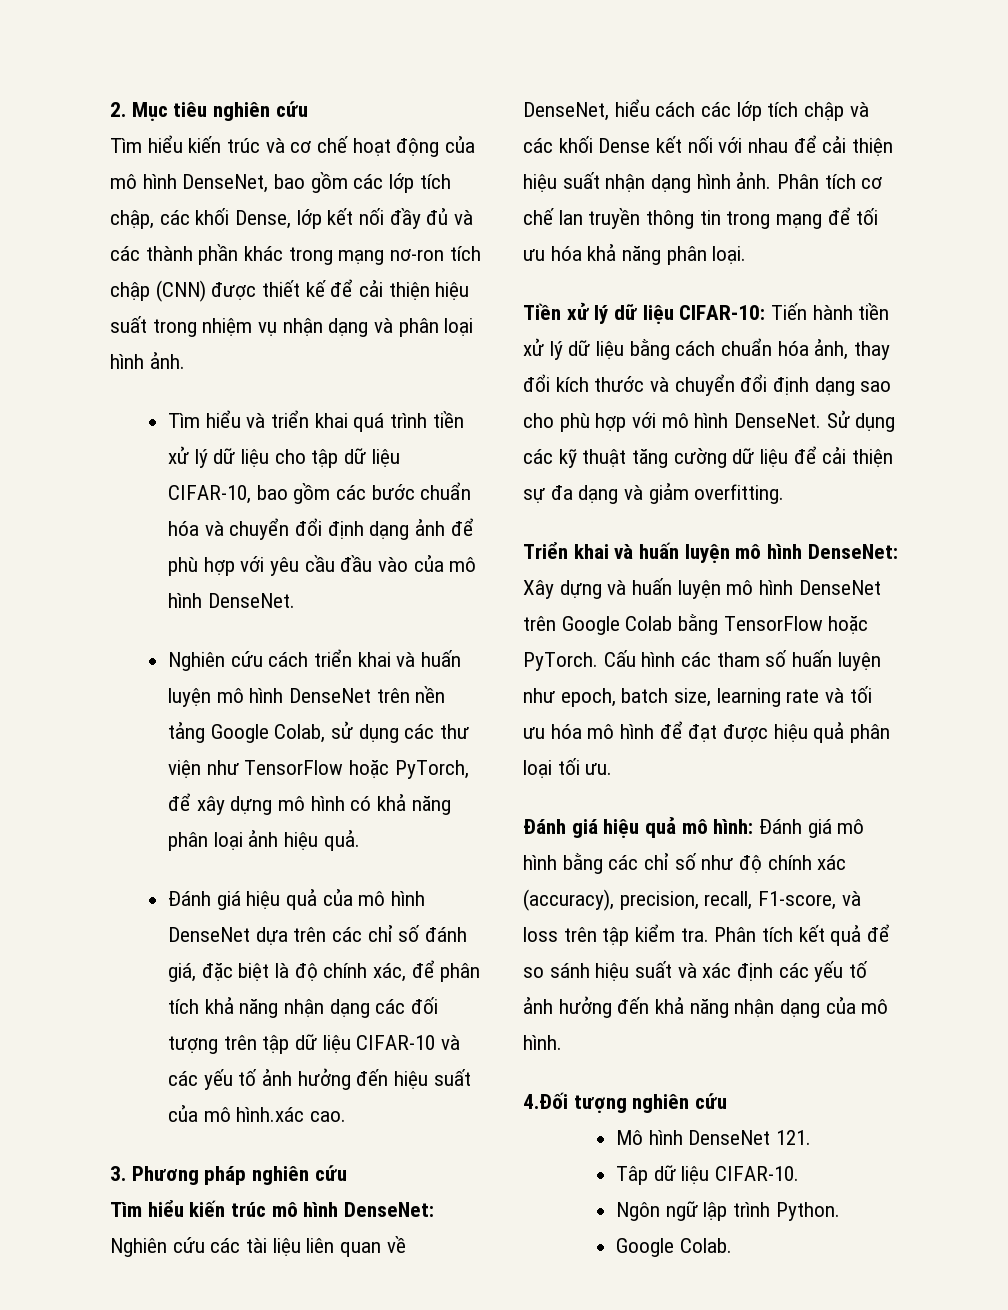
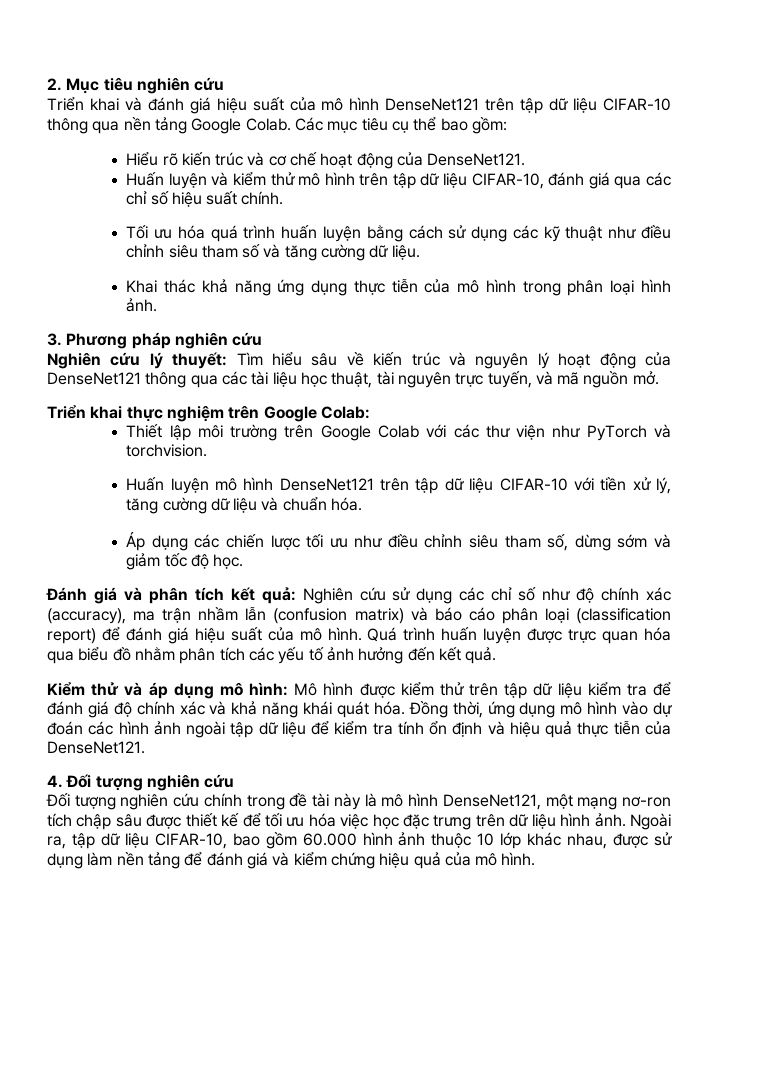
- Tìm hiểu kiến trúc và cơ chế hoạt động của mô hình DenseNet, bao gồm các lớp tích chập, các khối Dense, lớp kết nối đầy đủ và các thành phần khác trong mạng nơ-ron tích chập (CNN) được thiết kế để cải thiện hiệu suất trong nhiệm vụ nhận dạng và phân loại hình ảnh.
- Tìm hiểu và triển khai quá trình tiền xử lý dữ liệu cho tập dữ liệu CIFAR-10, bao gồm các bước chuẩn hóa và chuyển đổi định dạng ảnh để phù hợp với yêu cầu đầu vào của mô hình DenseNet.
- Nghiên cứu cách triển khai và huấn luyện mô hình DenseNet trên nền tảng Google Colab, sử dụng các thư viện như TensorFlow hoặc PyTorch, để xây dựng mô hình có khả năng phân loại ảnh hiệu quả.
- Đánh giá hiệu quả của mô hình DenseNet dựa trên các chỉ số đánh giá, đặc biệt là độ chính xác, để phân tích khả năng nhận dạng các đối tượng trên tập dữ liệu CIFAR-10 và các yếu tố ảnh hưởng đến hiệu suất của mô hình.xác cao.
+ Triển khai và đánh giá hiệu suất của mô hình DenseNet121 trên tập dữ liệu CIFAR-10 thông qua nền tảng Google Colab. Các mục tiêu cụ thể bao gồm:
+ Hiểu rõ kiến trúc và cơ chế hoạt động của DenseNet121.
+ Huấn luyện và kiểm thử mô hình trên tập dữ liệu CIFAR-10, đánh giá qua các chỉ số hiệu suất chính.
+ Tối ưu hóa quá trình huấn luyện bằng cách sử dụng các kỹ thuật như điều chỉnh siêu tham số và tăng cường dữ liệu.
+ Khai thác khả năng ứng dụng thực tiễn của mô hình trong phân loại hình ảnh.
- Tìm hiểu kiến trúc mô hình DenseNet: Nghiên cứu các tài liệu liên quan về DenseNet, hiểu cách các lớp tích chập và các khối Dense kết nối với nhau để cải thiện hiệu suất nhận dạng hình ảnh. Phân tích cơ chế lan truyền thông tin trong mạng để tối ưu hóa khả năng phân loại.
- Tiền xử lý dữ liệu CIFAR-10: Tiến hành tiền xử lý dữ liệu bằng cách chuẩn hóa ảnh, thay đổi kích thước và chuyển đổi định dạng sao cho phù hợp với mô hình DenseNet. Sử dụng các kỹ thuật tăng cường dữ liệu để cải thiện sự đa dạng và giảm overfitting.
- Triển khai và huấn luyện mô hình DenseNet: Xây dựng và huấn luyện mô hình DenseNet trên Google Colab bằng TensorFlow hoặc PyTorch. Cấu hình các tham số huấn luyện như epoch, batch size, learning rate và tối ưu hóa mô hình để đạt được hiệu quả phân loại tối ưu.
- Đánh giá hiệu quả mô hình: Đánh giá mô hình bằng các chỉ số như độ chính xác (accuracy), precision, recall, F1-score, và loss trên tập kiểm tra. Phân tích kết quả để so sánh hiệu suất và xác định các yếu tố ảnh hưởng đến khả năng nhận dạng của mô hình.
- 4.Đối tượng nghiên cứu
- Mô hình DenseNet 121.
- Tâp dữ liệu CIFAR-10.
- Ngôn ngữ lập trình Python.
- Google Colab.
+ Nghiên cứu lý thuyết: Tìm hiểu sâu về kiến trúc và nguyên lý hoạt động của DenseNet121 thông qua các tài liệu học thuật, tài nguyên trực tuyến, và mã nguồn mở.
+ Triển khai thực nghiệm trên Google Colab:
+ Thiết lập môi trường trên Google Colab với các thư viện như PyTorch và torchvision.
+ Huấn luyện mô hình DenseNet121 trên tập dữ liệu CIFAR-10 với tiền xử lý, tăng cường dữ liệu và chuẩn hóa.
+ Áp dụng các chiến lược tối ưu như điều chỉnh siêu tham số, dừng sớm và giảm tốc độ học.
+ Đánh giá và phân tích kết quả: Nghiên cứu sử dụng các chỉ số như độ chính xác (accuracy), ma trận nhầm lẫn (confusion matrix) và báo cáo phân loại (classification report) để đánh giá hiệu suất của mô hình. Quá trình huấn luyện được trực quan hóa qua biểu đồ nhằm phân tích các yếu tố ảnh hưởng đến kết quả.
+ Kiểm thử và áp dụng mô hình: Mô hình được kiểm thử trên tập dữ liệu kiểm tra để đánh giá độ chính xác và khả năng khái quát hóa. Đồng thời, ứng dụng mô hình vào dự đoán các hình ảnh ngoài tập dữ liệu để kiểm tra tính ổn định và hiệu quả thực tiễn của DenseNet121.
+ 4. Đối tượng nghiên cứu
+ Đối tượng nghiên cứu chính trong đề tài này là mô hình DenseNet121, một mạng nơ-ron tích chập sâu được thiết kế để tối ưu hóa việc học đặc trưng trên dữ liệu hình ảnh. Ngoài ra, tập dữ liệu CIFAR-10, bao gồm 60.000 hình ảnh thuộc 10 lớp khác nhau, được sử dụng làm nền tảng để đánh giá và kiểm chứng hiệu quả của mô hình.

